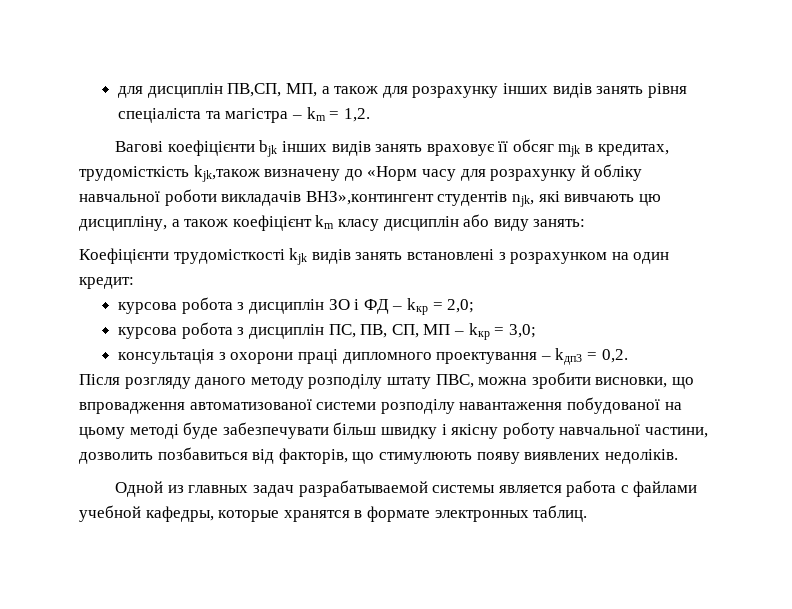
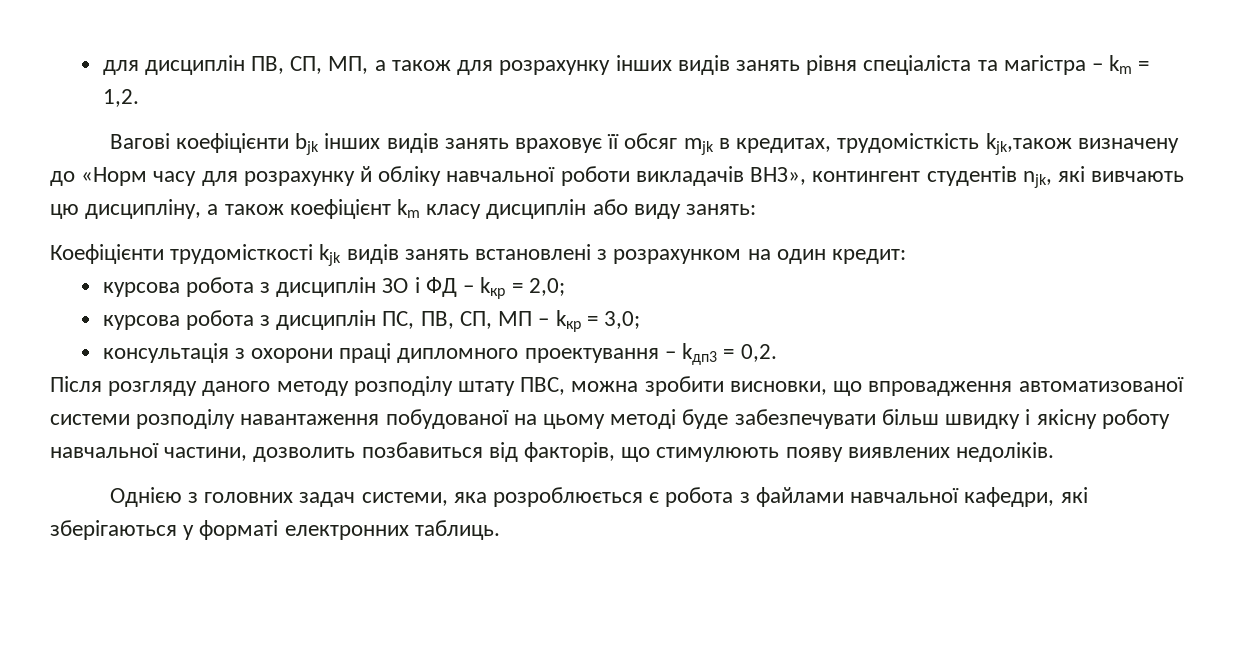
- для дисциплін ПВ,СП, МП, а також для розрахунку інших видів занять рівня спеціаліста та магістра – km = 1,2.
+ для дисциплін ПВ, СП, МП, а також для розрахунку інших видів занять рівня спеціаліста та магістра – km = 1,2.
- Вагові коефіцієнти bjk інших видів занять враховує її обсяг mjk в кредитах, трудомісткість kjk,також визначену до «Норм часу для розрахунку й обліку навчальної роботи викладачів ВНЗ»,контингент студентів njk, які вивчають цю дисципліну, а також коефіцієнт km класу дисциплін або виду занять:
+ Вагові коефіцієнти bjk інших видів занять враховує її обсяг mjk в кредитах, трудомісткість kjk,також визначену до «Норм часу для розрахунку й обліку навчальної роботи викладачів ВНЗ», контингент студентів njk, які вивчають цю дисципліну, а також коефіцієнт km класу дисциплін або виду занять:
- Одной из главных задач разрабатываемой системы является работа с файлами учебной кафедры, которые хранятся в формате электронных таблиц.
+ Однією з головних задач системи, яка розроблюється є робота з файлами навчальної кафедри, які зберігаються у форматі електронних таблиць.

